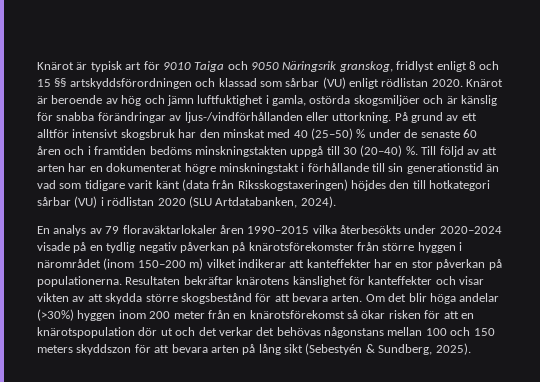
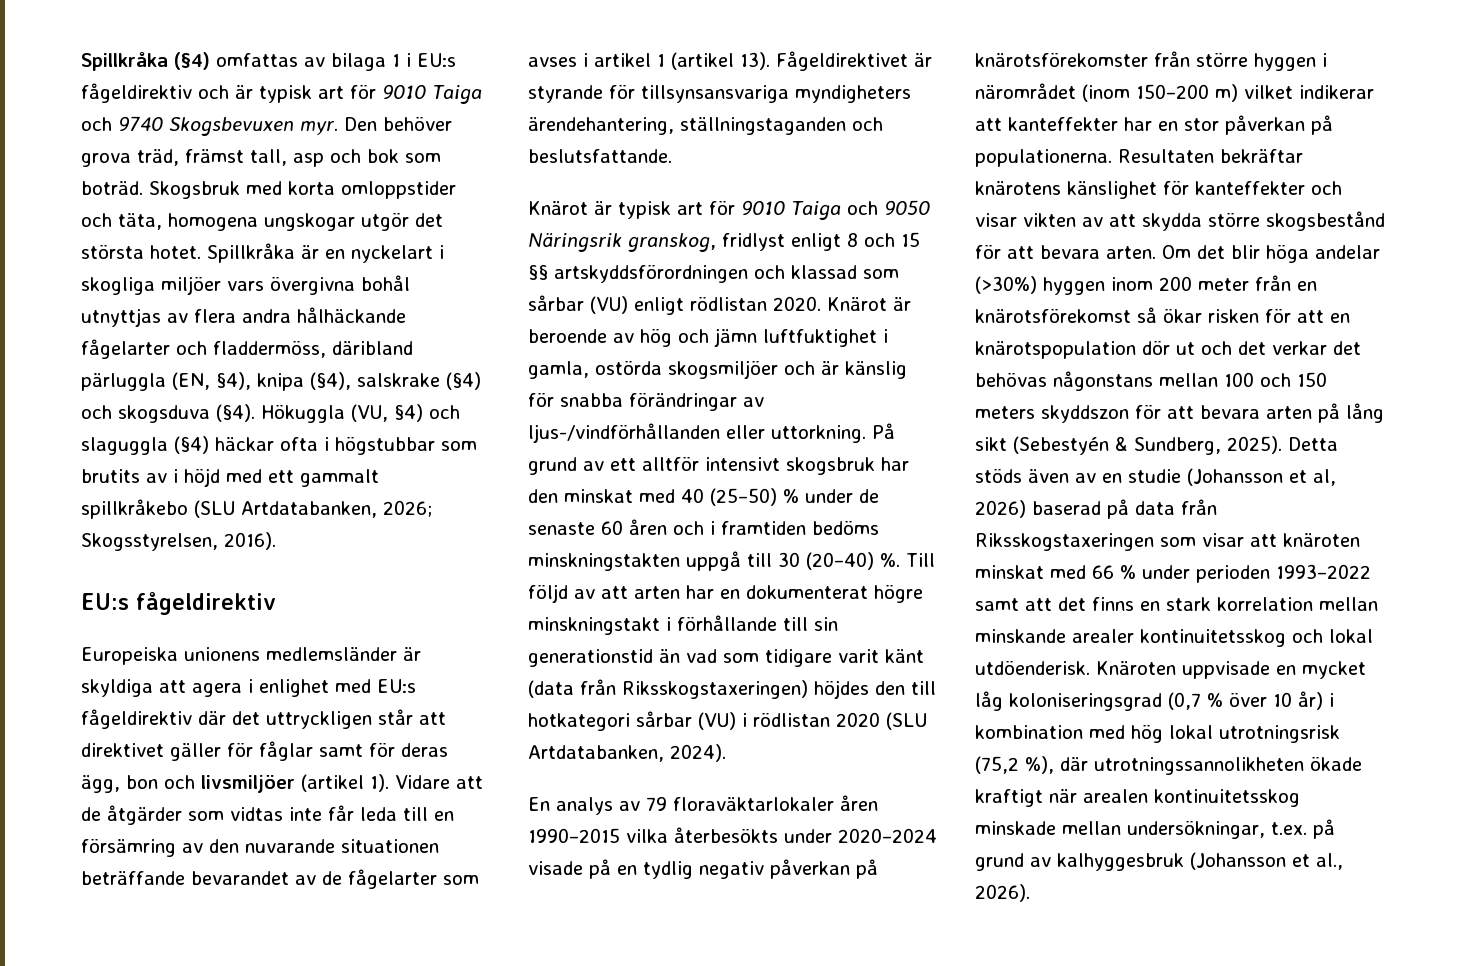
+ Spillkråka (§4) omfattas av bilaga 1 i EU:s fågeldirektiv och är typisk art för 9010 Taiga och 9740 Skogsbevuxen myr. Den behöver grova träd, främst tall, asp och bok som boträd. Skogsbruk med korta omloppstider och täta, homogena ungskogar utgör det största hotet. Spillkråka är en nyckelart i skogliga miljöer vars övergivna bohål utnyttjas av flera andra hålhäckande fågelarter och fladdermöss, däribland pärluggla (EN, §4), knipa (§4), salskrake (§4) och skogsduva (§4). Hökuggla (VU, §4) och slaguggla (§4) häckar ofta i högstubbar som brutits av i höjd med ett gammalt spillkråkebo (SLU Artdatabanken, 2026; Skogsstyrelsen, 2016).
+ EU:s fågeldirektiv
+ Europeiska unionens medlemsländer är skyldiga att agera i enlighet med EU:s fågeldirektiv där det uttryckligen står att direktivet gäller för fåglar samt för deras ägg, bon och livsmiljöer (artikel 1). Vidare att de åtgärder som vidtas inte får leda till en försämring av den nuvarande situationen beträffande bevarandet av de fågelarter som avses i artikel 1 (artikel 13). Fågeldirektivet är styrande för tillsynsansvariga myndigheters ärendehantering, ställningstaganden och beslutsfattande.
+ Detta stöds även av en studie (Johansson et al, 2026) baserad på data från Riksskogstaxeringen som visar att knäroten minskat med 66 % under perioden 1993–2022 samt att det finns en stark korrelation mellan minskande arealer kontinuitetsskog och lokal utdöenderisk. Knäroten uppvisade en mycket låg koloniseringsgrad (0,7 % över 10 år) i kombination med hög lokal utrotningsrisk (75,2 %), där utrotningssannolikheten ökade kraftigt när arealen kontinuitetsskog minskade mellan undersökningar, t.ex. på grund av kalhyggesbruk (Johansson et al., 2026).

